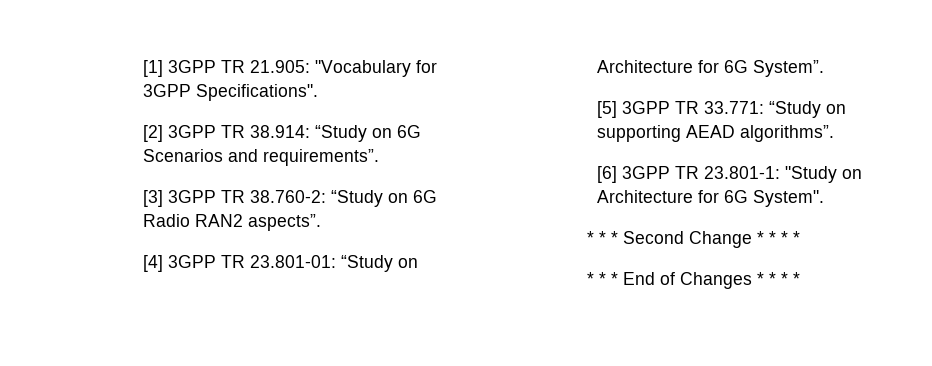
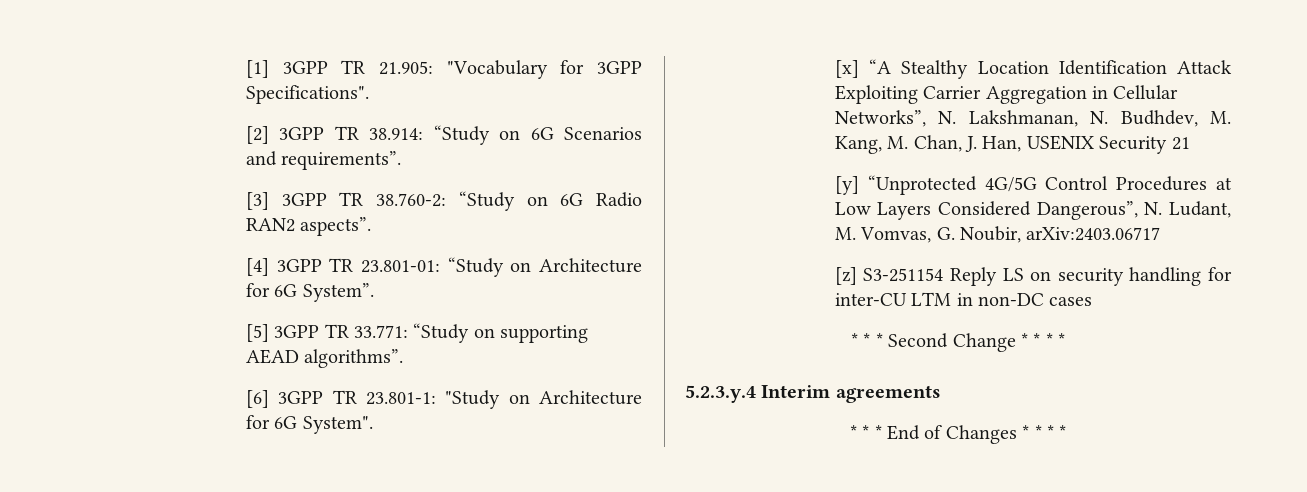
+ [x] “A Stealthy Location Identification Attack Exploiting Carrier Aggregation in Cellular Networks”, N. Lakshmanan, N. Budhdev, M. Kang, M. Chan, J. Han, USENIX Security 21
+ [y] “Unprotected 4G/5G Control Procedures at Low Layers Considered Dangerous”, N. Ludant, M. Vomvas, G. Noubir, arXiv:2403.06717
+ [z] S3-251154 Reply LS on security handling for inter-CU LTM in non-DC cases
+ 5.2.3.y.4 Interim agreements

